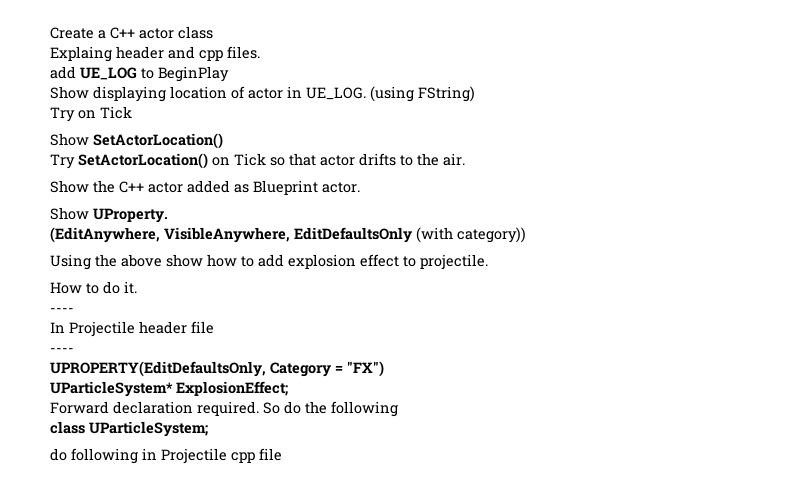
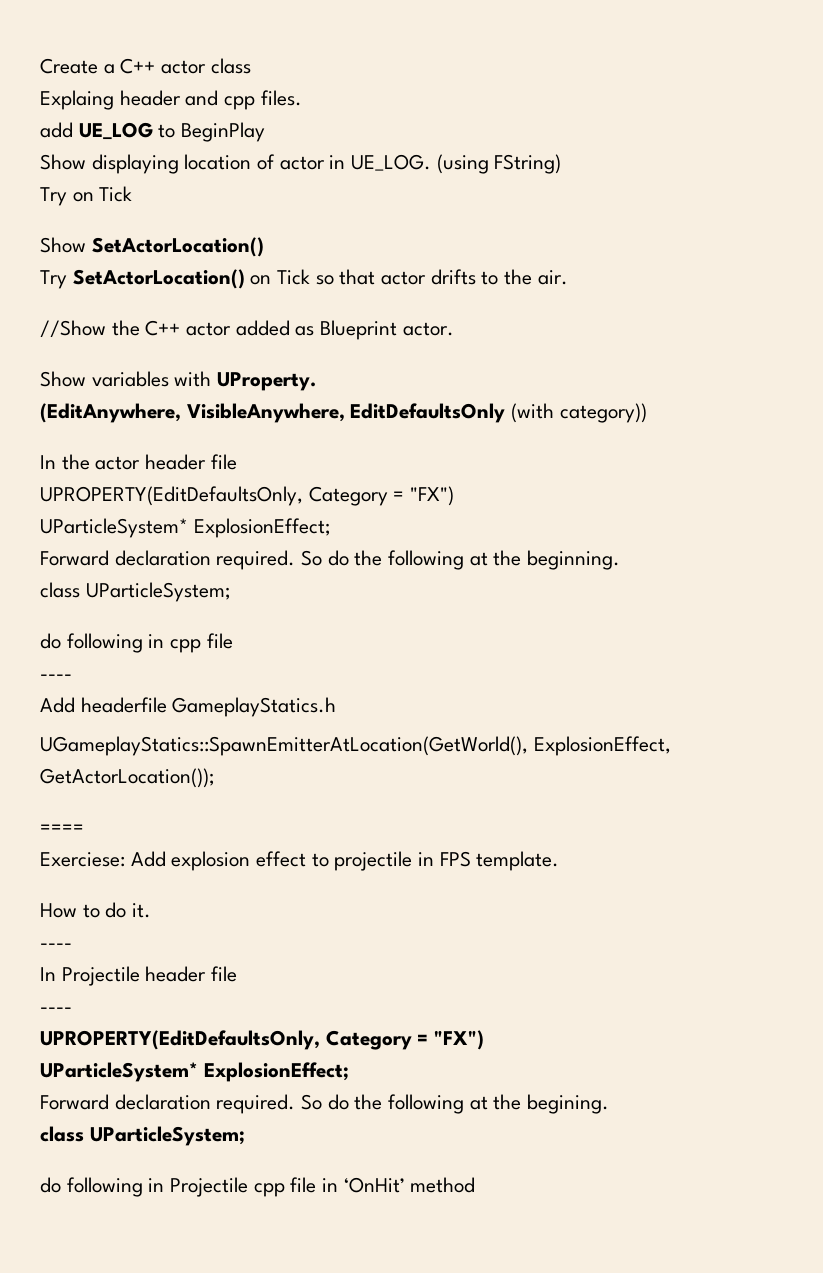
- Show the C++ actor added as Blueprint actor.
+ //Show the C++ actor added as Blueprint actor.
- Show UProperty.
+ Show variables with UProperty.
- Using the above show how to add explosion effect to projectile.
+ In the actor header file
+ UPROPERTY(EditDefaultsOnly, Category = "FX")
+ UParticleSystem* ExplosionEffect;
+ Forward declaration required. So do the following at the beginning.
+ class UParticleSystem;
+ do following in cpp file
+ ----
+ Add headerfile GameplayStatics.h
+ UGameplayStatics::SpawnEmitterAtLocation(GetWorld(), ExplosionEffect, GetActorLocation());
+ ====
+ Exerciese: Add explosion effect to projectile in FPS template.
- So do the following
+ So do the following at the begining.
- do following in Projectile cpp file
+ do following in Projectile cpp file in ‘OnHit’ method

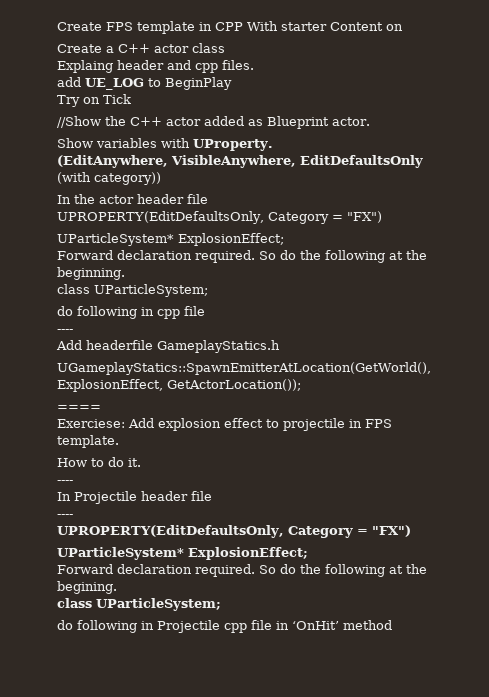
+ Create FPS template in CPP With starter Content on
- Show displaying location of actor in UE_LOG. (using FString)
  Try on Tick
- Show SetActorLocation()
- Try SetActorLocation() on Tick so that actor drifts to the air.

